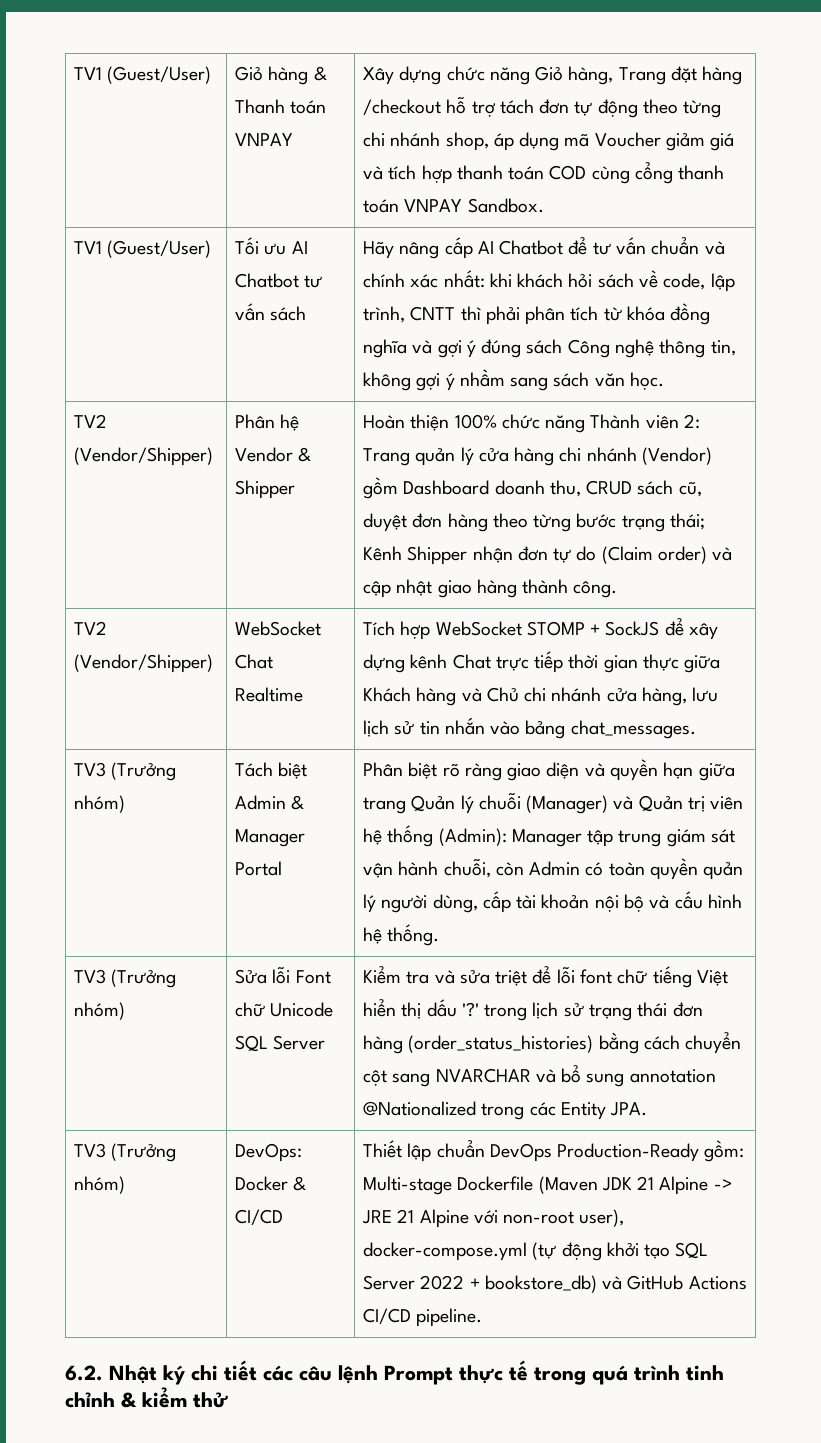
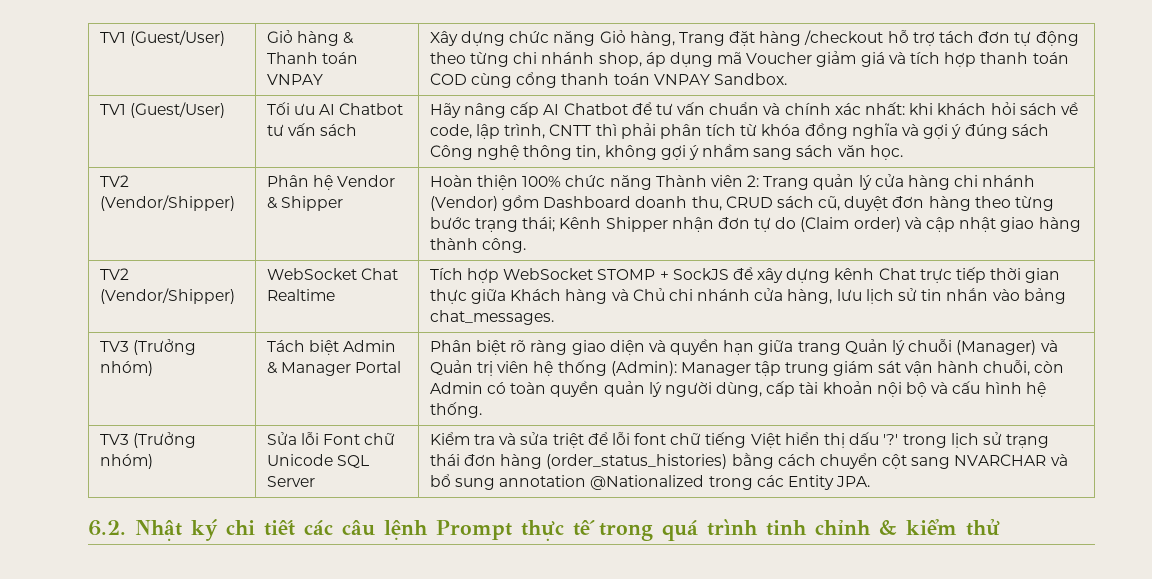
- TV3 (Trưởng nhóm) | DevOps: Docker & CI/CD | Thiết lập chuẩn DevOps Production-Ready gồm: Multi-stage Dockerfile (Maven JDK 21 Alpine -> JRE 21 Alpine với non-root user), docker-compose.yml (tự động khởi tạo SQL Server 2022 + bookstore_db) và GitHub Actions CI/CD pipeline.

